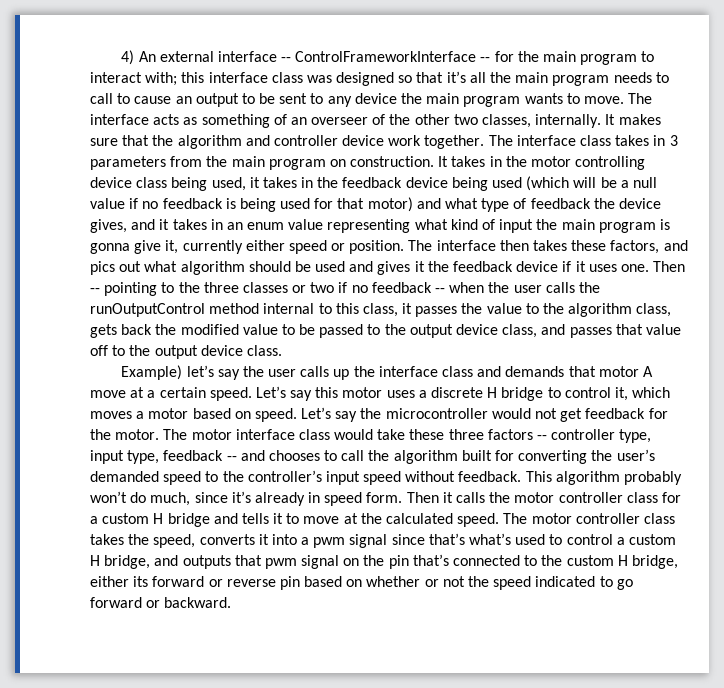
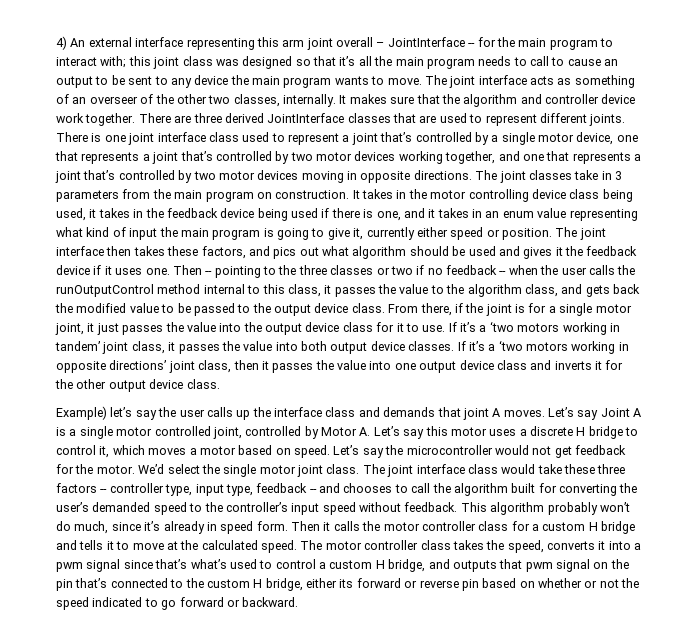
- 4) An external interface -- ControlFrameworkInterface -- for the main program to interact with; this interface class was designed so that it’s all the main program needs to call to cause an output to be sent to any device the main program wants to move.
+ 4) An external interface representing this arm joint overall – JointInterface -- for the main program to interact with; this joint class was designed so that it’s all the main program needs to call to cause an output to be sent to any device the main program wants to move.
- The interface acts as something of an overseer of the other two classes, internally.
+ The joint interface acts as something of an overseer of the other two classes, internally.
- The interface class takes in 3 parameters from the main program on construction.
+ There are three derived JointInterface classes that are used to represent different joints. There is one joint interface class used to represent a joint that’s controlled by a single motor device, one that represents a joint that’s controlled by two motor devices working together, and one that represents a joint that’s controlled by two motor devices moving in opposite directions. The joint classes take in 3 parameters from the main program on construction.
- It takes in the motor controlling device class being used, it takes in the feedback device being used (which will be a null value if no feedback is being used for that motor) and what type of feedback the device gives, and it takes in an enum value representing what kind of input the main program is gonna give it, currently either speed or position.
+ It takes in the motor controlling device class being used, it takes in the feedback device being used if there is one, and it takes in an enum value representing what kind of input the main program is going to give it, currently either speed or position.
- The interface then takes these factors, and pics out what algorithm should be used and gives it the feedback device if it uses one.
+ The joint interface then takes these factors, and pics out what algorithm should be used and gives it the feedback device if it uses one.
- Then -- pointing to the three classes or two if no feedback -- when the user calls the runOutputControl method internal to this class, it passes the value to the algorithm class, gets back the modified value to be passed to the output device class, and passes that value off to the output device class.
+ Then -- pointing to the three classes or two if no feedback -- when the user calls the runOutputControl method internal to this class, it passes the value to the algorithm class, and gets back the modified value to be passed to the output device class. From there, if the joint is for a single motor joint, it just passes the value into the output device class for it to use. If it’s a ‘two motors working in tandem’ joint class, it passes the value into both output device classes. If it’s a ‘two motors working in opposite directions’ joint class, then it passes the value into one output device class and inverts it for the other output device class.
- Example) let’s say the user calls up the interface class and demands that motor A move at a certain speed. Let’s say this motor uses a discrete H bridge to control it, which moves a motor based on speed.
+ Example) let’s say the user calls up the interface class and demands that joint A moves. Let’s say Joint A is a single motor controlled joint, controlled by Motor A. Let’s say this motor uses a discrete H bridge to control it, which moves a motor based on speed.
- The motor interface class would take these three factors -- controller type, input type, feedback -- and chooses to call the algorithm built for converting the user’s demanded speed to the controller’s input speed without feedback.
+ We’d select the single motor joint class. The joint interface class would take these three factors -- controller type, input type, feedback -- and chooses to call the algorithm built for converting the user’s demanded speed to the controller’s input speed without feedback.

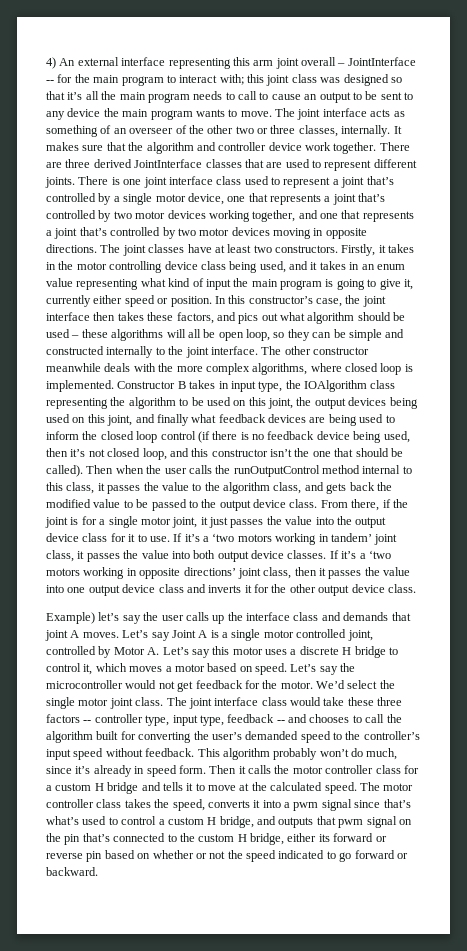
- The joint interface acts as something of an overseer of the other two classes, internally.
+ The joint interface acts as something of an overseer of the other two or three classes, internally.
- The joint classes take in 3 parameters from the main program on construction. It takes in the motor controlling device class being used, it takes in the feedback device being used if there is one, and it takes in an enum value representing what kind of input the main program is going to give it, currently either speed or position.
+ The joint classes have at least two constructors. Firstly, it takes in the motor controlling device class being used, and it takes in an enum value representing what kind of input the main program is going to give it, currently either speed or position.
- The joint interface then takes these factors, and pics out what algorithm should be used and gives it the feedback device if it uses one. Then -- pointing to the three classes or two if no feedback -- when the user calls the runOutputControl method internal to this class, it passes the value to the algorithm class, and gets back the modified value to be passed to the output device class.
+ In this constructor’s case, the joint interface then takes these factors, and pics out what algorithm should be used – these algorithms will all be open loop, so they can be simple and constructed internally to the joint interface. The other constructor meanwhile deals with the more complex algorithms, where closed loop is implemented. Constructor B takes in input type, the IOAlgorithm class representing the algorithm to be used on this joint, the output devices being used on this joint, and finally what feedback devices are being used to inform the closed loop control (if there is no feedback device being used, then it’s not closed loop, and this constructor isn’t the one that should be called). Then when the user calls the runOutputControl method internal to this class, it passes the value to the algorithm class, and gets back the modified value to be passed to the output device class.

